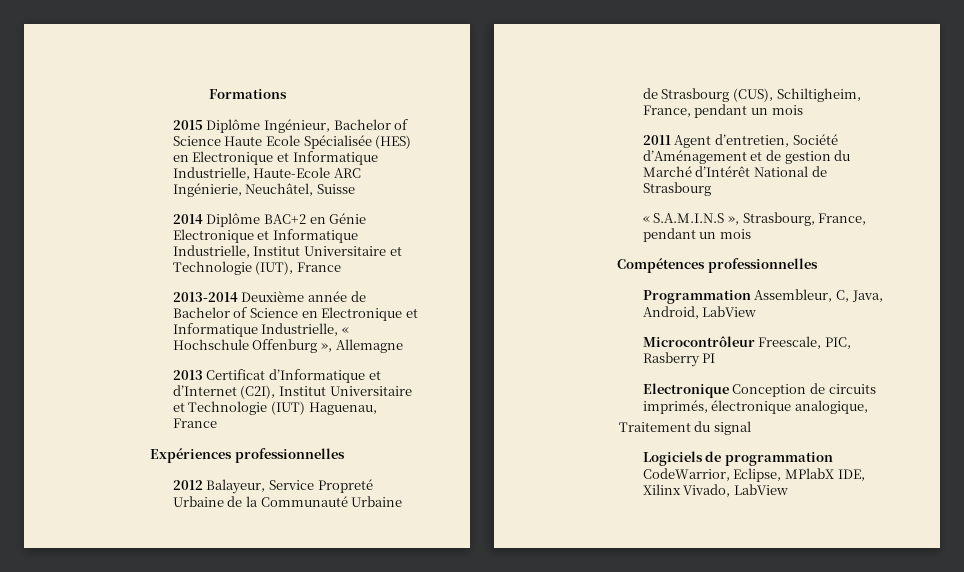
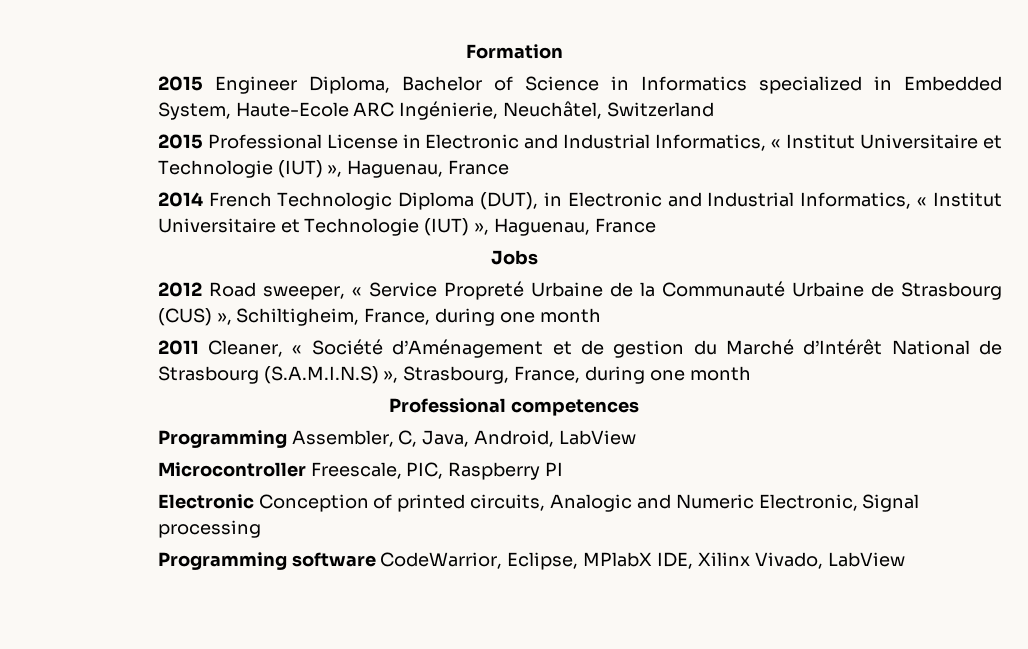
- Formations
- 2015 Diplôme Ingénieur, Bachelor of Science Haute Ecole Spécialisée (HES) en Electronique et Informatique Industrielle, Haute-Ecole ARC Ingénierie, Neuchâtel, Suisse
- 2014 Diplôme BAC+2 en Génie Electronique et Informatique Industrielle, Institut Universitaire et Technologie (IUT), France
- 2013-2014 Deuxième année de Bachelor of Science en Electronique et Informatique Industrielle, « Hochschule Offenburg », Allemagne
- 2013 Certificat d’Informatique et d’Internet (C2I), Institut Universitaire et Technologie (IUT) Haguenau, France
- Expériences professionnelles
- 2012 Balayeur, Service Propreté Urbaine de la Communauté Urbaine de Strasbourg (CUS), Schiltigheim, France, pendant un mois
+ Formation
+ 2015 Engineer Diploma, Bachelor of Science in Informatics specialized in Embedded System, Haute-Ecole ARC Ingénierie, Neuchâtel, Switzerland
+ 2015 Professional License in Electronic and Industrial Informatics, « Institut Universitaire et Technologie (IUT) », Haguenau, France
+ 2014 French Technologic Diploma (DUT), in Electronic and Industrial Informatics, « Institut Universitaire et Technologie (IUT) », Haguenau, France
+ Jobs
+ 2012 Road sweeper, « Service Propreté Urbaine de la Communauté Urbaine de Strasbourg (CUS) », Schiltigheim, France, during one month
- 2011 Agent d’entretien, Société d’Aménagement et de gestion du Marché d’Intérêt National de Strasbourg
- « S.A.M.I.N.S », Strasbourg, France, pendant un mois
- Compétences professionnelles
- Programmation Assembleur, C, Java, Android, LabView
+ 2011 Cleaner, « Société d’Aménagement et de gestion du Marché d’Intérêt National de Strasbourg (S.A.M.I.N.S) », Strasbourg, France, during one month
+ Professional competences
+ Programming Assembler, C, Java, Android, LabView
- Microcontrôleur Freescale, PIC, Rasberry PI
+ Microcontroller Freescale, PIC, Raspberry PI
- Electronique Conception de circuits imprimés, électronique analogique,
- Traitement du signal
- Logiciels de programmation CodeWarrior, Eclipse, MPlabX IDE, Xilinx Vivado, LabView
+ Electronic Conception of printed circuits, Analogic and Numeric Electronic, Signal processing
+ Programming software CodeWarrior, Eclipse, MPlabX IDE, Xilinx Vivado, LabView

